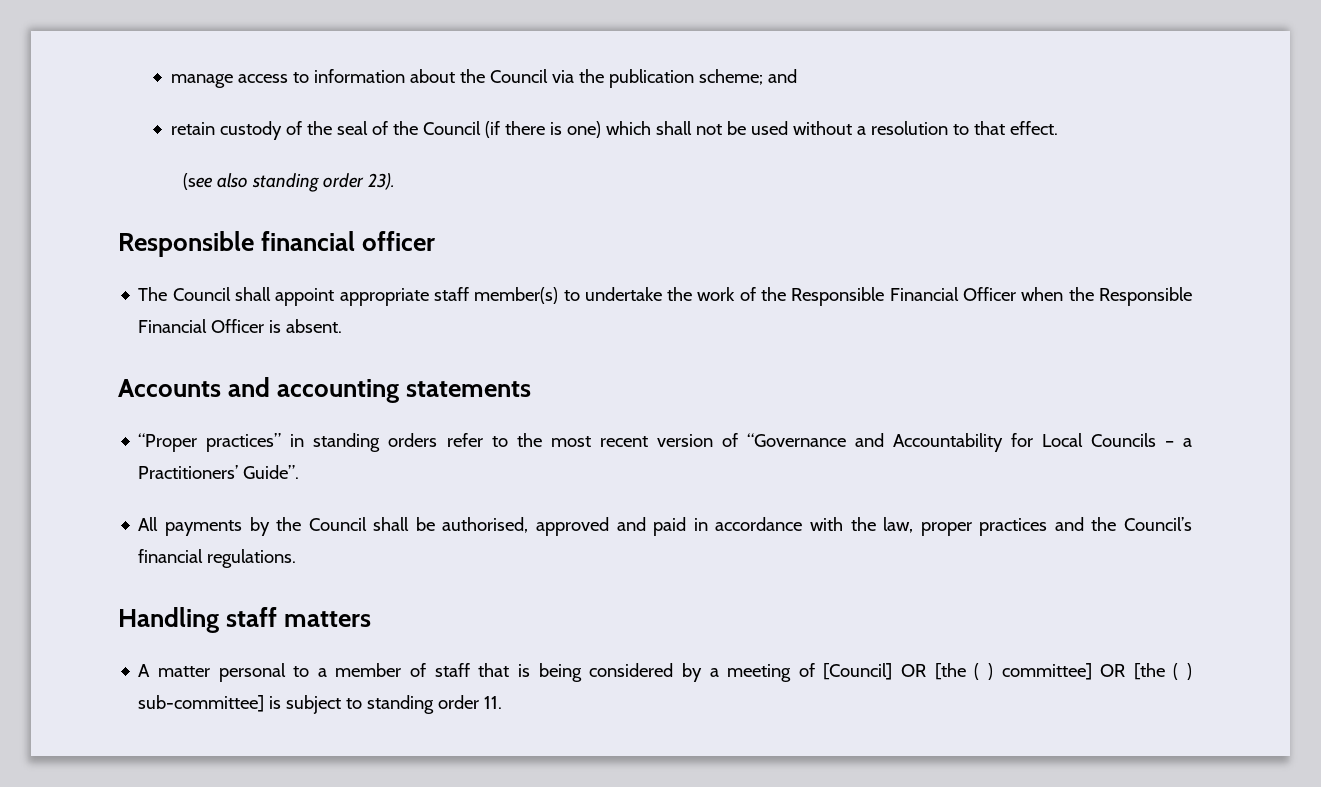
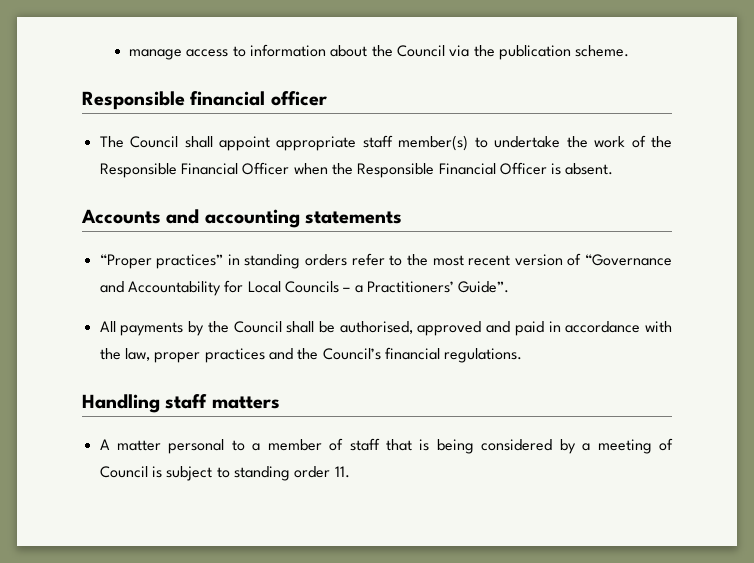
- manage access to information about the Council via the publication scheme; and
- retain custody of the seal of the Council (if there is one) which shall not be used without a resolution to that effect.
- (see also standing order 23).
+ manage access to information about the Council via the publication scheme.
- A matter personal to a member of staff that is being considered by a meeting of [Council] OR [the ( ) committee] OR [the ( ) sub-committee] is subject to standing order 11.
+ A matter personal to a member of staff that is being considered by a meeting of Council is subject to standing order 11.

